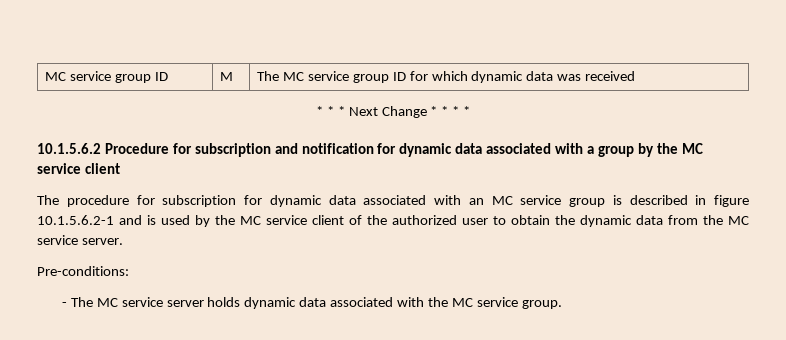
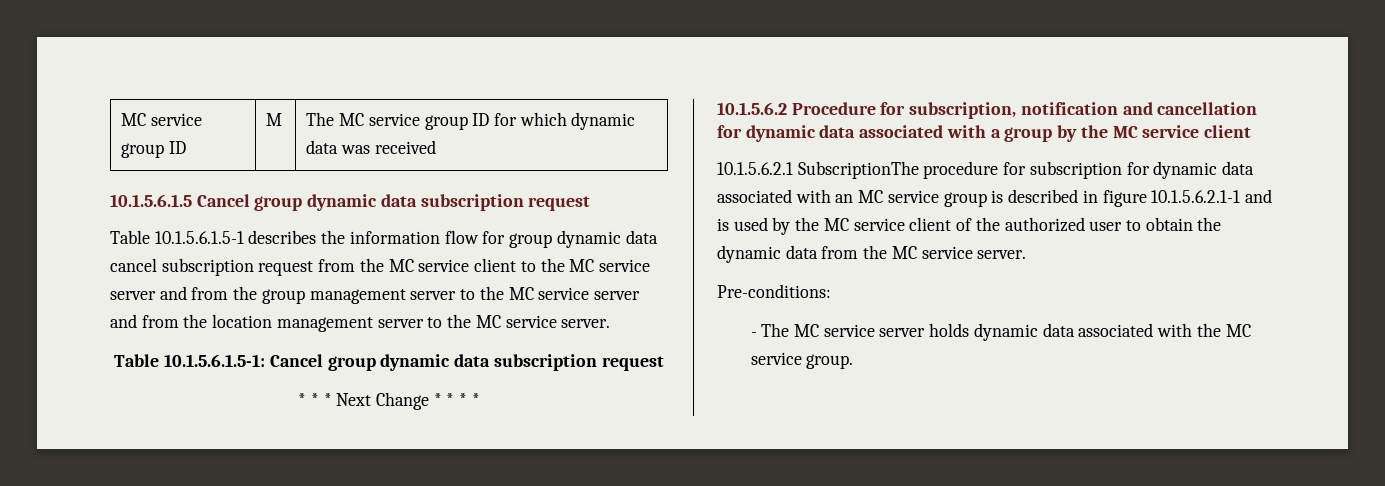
+ 10.1.5.6.1.5 Cancel group dynamic data subscription request
+ Table 10.1.5.6.1.5-1 describes the information flow for group dynamic data cancel subscription request from the MC service client to the MC service server and from the group management server to the MC service server and from the location management server to the MC service server.
+ Table 10.1.5.6.1.5-1: Cancel group dynamic data subscription request
- 10.1.5.6.2 Procedure for subscription and notification for dynamic data associated with a group by the MC service client
+ 10.1.5.6.2 Procedure for subscription, notification and cancellation for dynamic data associated with a group by the MC service client
- The procedure for subscription for dynamic data associated with an MC service group is described in figure 10.1.5.6.2-1 and is used by the MC service client of the authorized user to obtain the dynamic data from the MC service server.
+ 10.1.5.6.2.1 SubscriptionThe procedure for subscription for dynamic data associated with an MC service group is described in figure 10.1.5.6.2.1-1 and is used by the MC service client of the authorized user to obtain the dynamic data from the MC service server.

